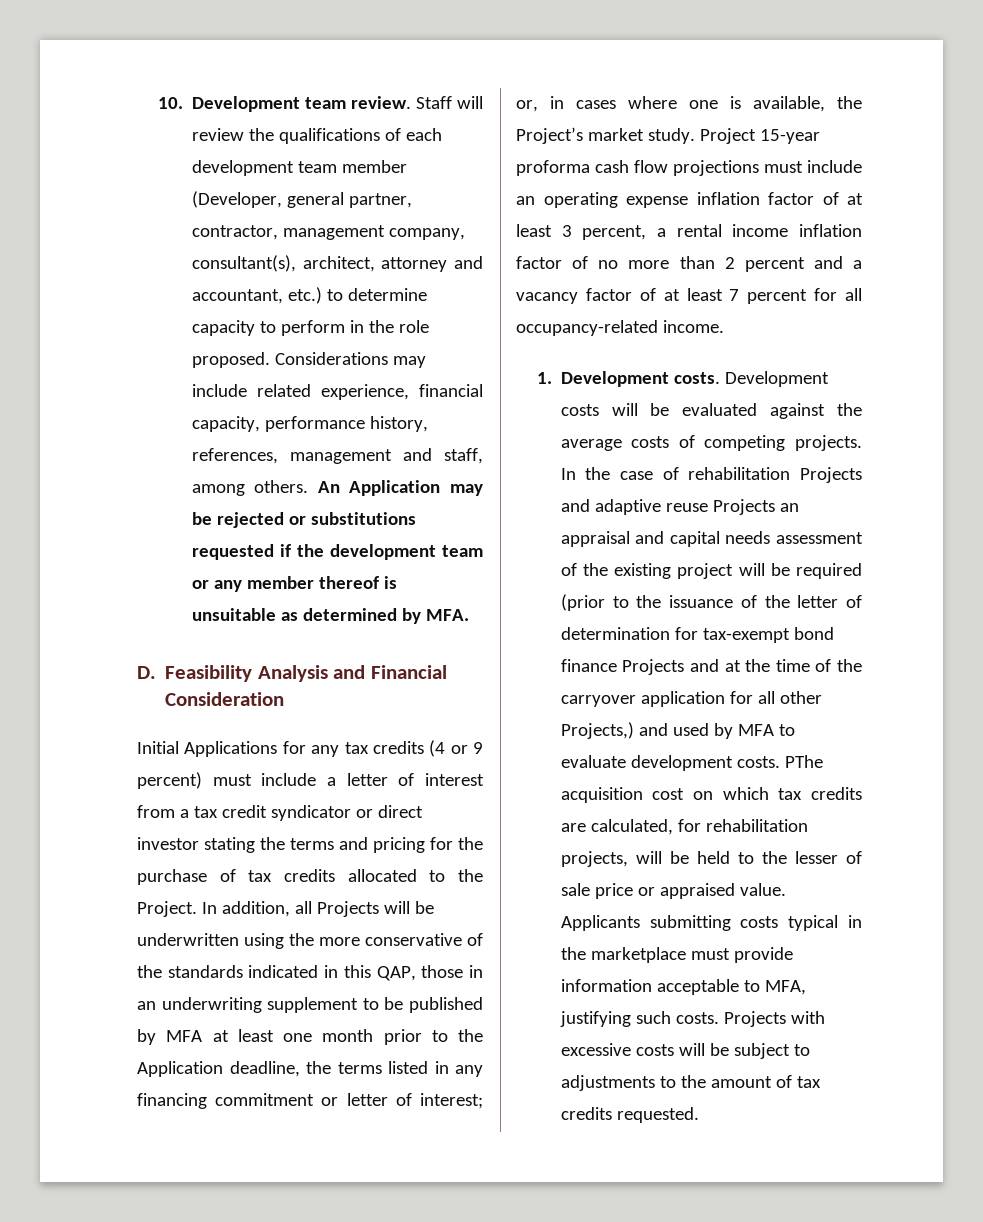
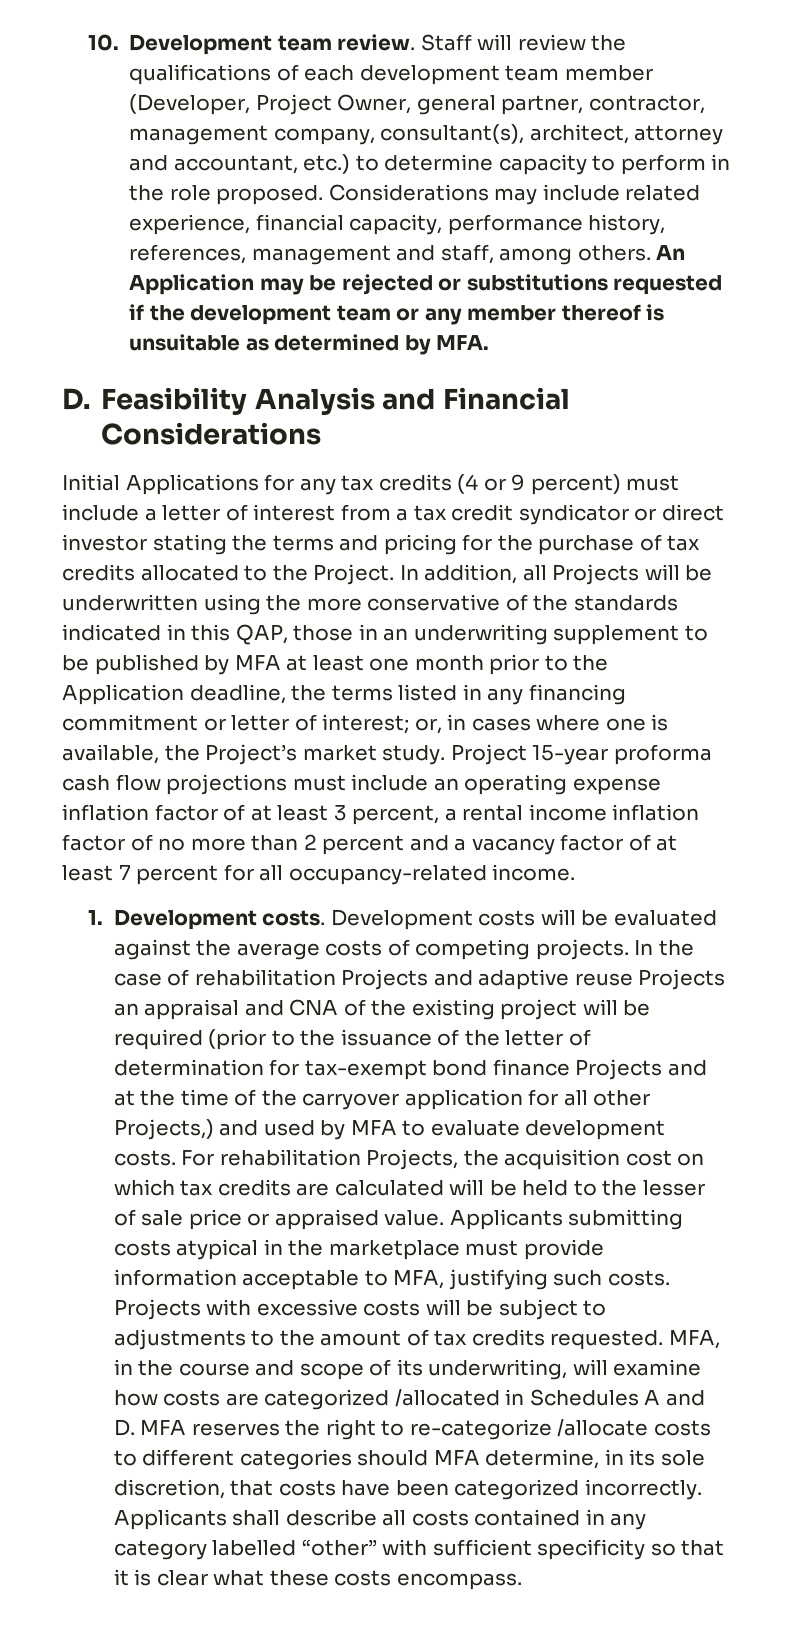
- Staff will review the qualifications of each development team member (Developer, general partner, contractor, management company, consultant(s), architect, attorney and accountant, etc.) to determine capacity to perform in the role proposed.
+ Staff will review the qualifications of each development team member (Developer, Project Owner, general partner, contractor, management company, consultant(s), architect, attorney and accountant, etc.) to determine capacity to perform in the role proposed.
- D. Feasibility Analysis and Financial Consideration
+ D. Feasibility Analysis and Financial Considerations
- In the case of rehabilitation Projects and adaptive reuse Projects an appraisal and capital needs assessment of the existing project will be required (prior to the issuance of the letter of determination for tax-exempt bond finance Projects and at the time of the carryover application for all other Projects,) and used by MFA to evaluate development costs.
+ In the case of rehabilitation Projects and adaptive reuse Projects an appraisal and CNA of the existing project will be required (prior to the issuance of the letter of determination for tax-exempt bond finance Projects and at the time of the carryover application for all other Projects,) and used by MFA to evaluate development costs.
- PThe acquisition cost on which tax credits are calculated, for rehabilitation projects, will be held to the lesser of sale price or appraised value.
+ For rehabilitation Projects, the acquisition cost on which tax credits are calculated will be held to the lesser of sale price or appraised value.
- Applicants submitting costs typical in the marketplace must provide information acceptable to MFA, justifying such costs.
+ Applicants submitting costs atypical in the marketplace must provide information acceptable to MFA, justifying such costs.
+ MFA, in the course and scope of its underwriting, will examine how costs are categorized /allocated in Schedules A and D. MFA reserves the right to re-categorize /allocate costs to different categories should MFA determine, in its sole discretion, that costs have been categorized incorrectly. Applicants shall describe all costs contained in any category labelled “other” with sufficient specificity so that it is clear what these costs encompass.

